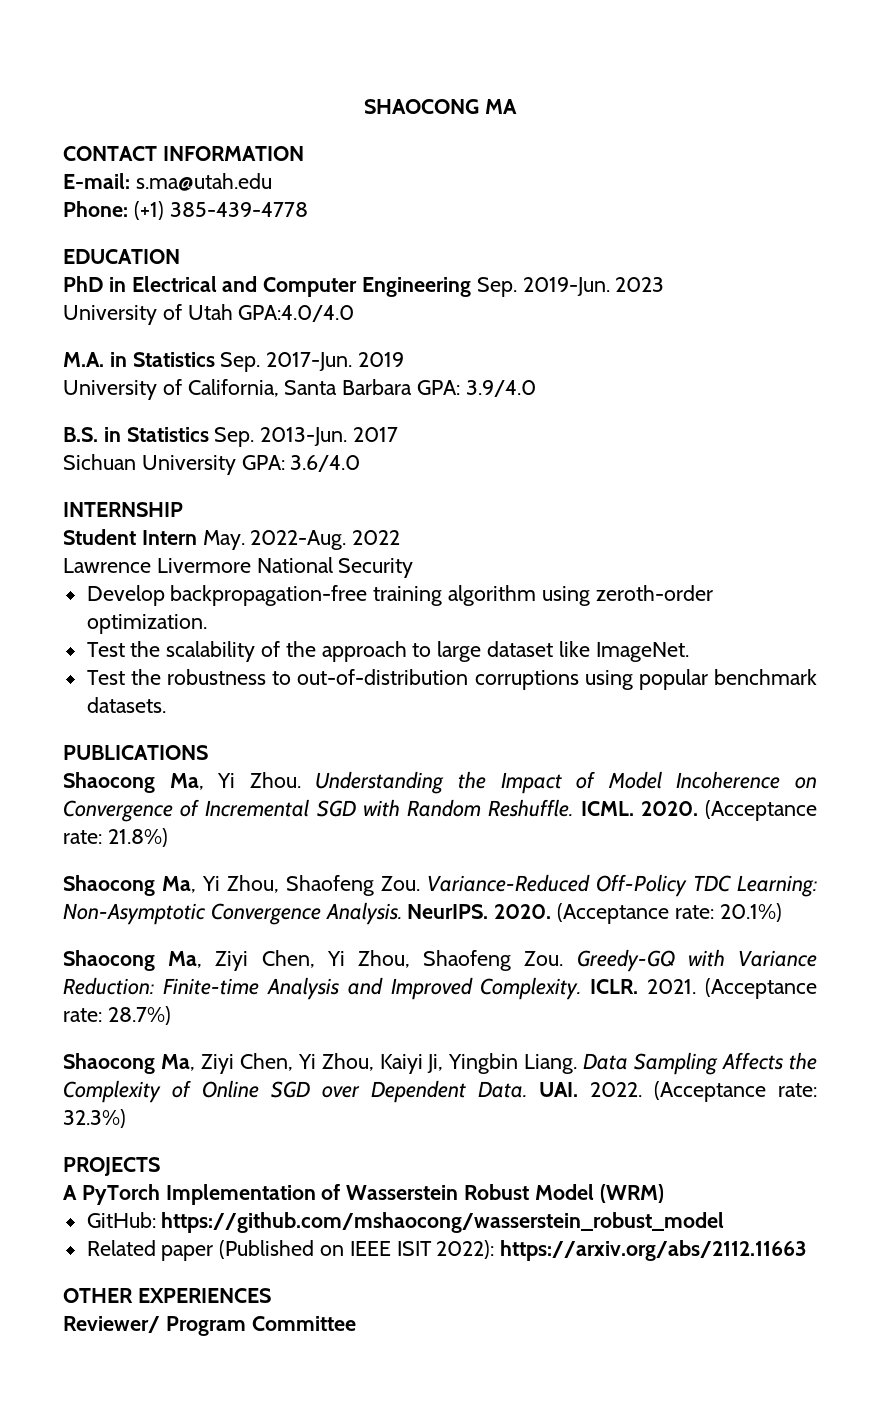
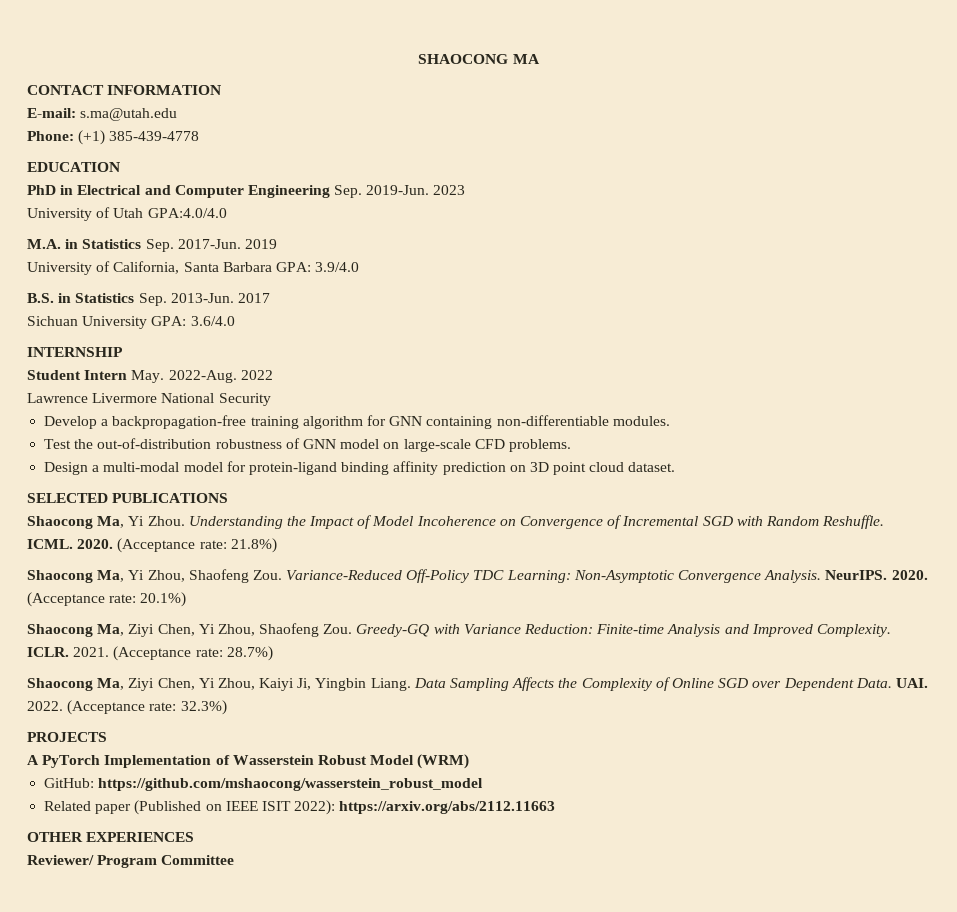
- Develop backpropagation-free training algorithm using zeroth-order optimization.
- Test the scalability of the approach to large dataset like ImageNet.
- Test the robustness to out-of-distribution corruptions using popular benchmark datasets.
- PUBLICATIONS
+ Develop a backpropagation-free training algorithm for GNN containing non-differentiable modules.
+ Test the out-of-distribution robustness of GNN model on large-scale CFD problems.
+ Design a multi-modal model for protein-ligand binding affinity prediction on 3D point cloud dataset.
+ SELECTED PUBLICATIONS

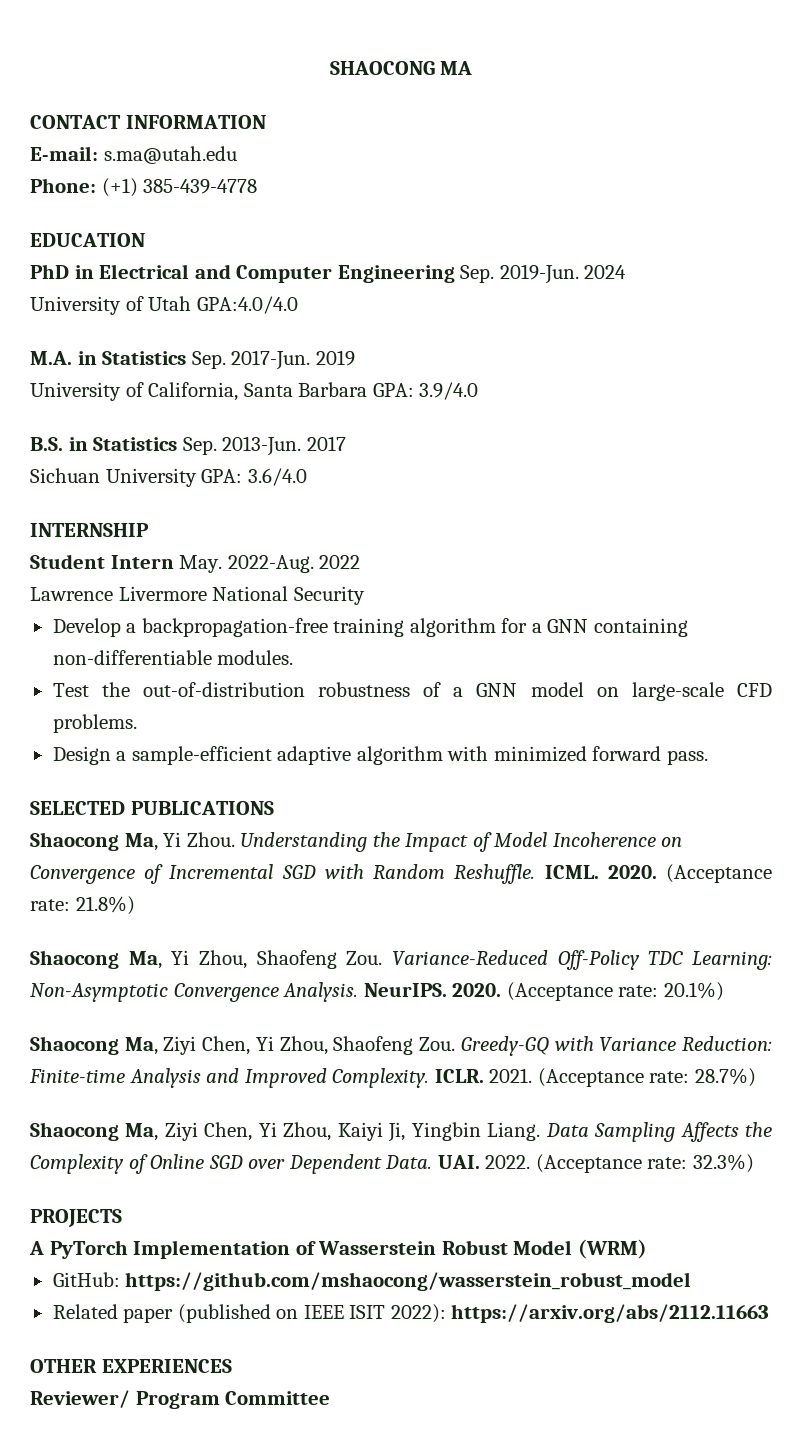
- 2023
+ 2024
- Develop a backpropagation-free training algorithm for GNN containing non-differentiable modules.
+ Develop a backpropagation-free training algorithm for a GNN containing non-differentiable modules.
- Test the out-of-distribution robustness of GNN model on large-scale CFD problems.
+ Test the out-of-distribution robustness of a GNN model on large-scale CFD problems.
- Design a multi-modal model for protein-ligand binding affinity prediction on 3D point cloud dataset.
+ Design a sample-efficient adaptive algorithm with minimized forward pass.
- Related paper (Published on IEEE ISIT 2022): https://arxiv.org/abs/2112.11663
+ Related paper (published on IEEE ISIT 2022): https://arxiv.org/abs/2112.11663

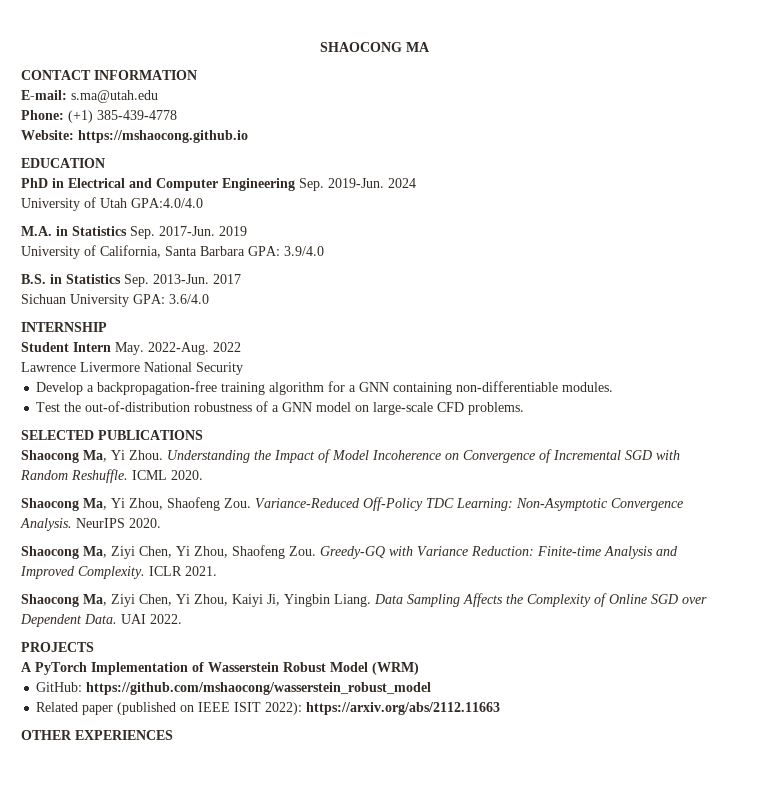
+ Website: https://mshaocong.github.io
- Design a sample-efficient adaptive algorithm with minimized forward pass.
- ICML. 2020. (Acceptance rate: 21.8%)
+ ICML 2020.
- NeurIPS. 2020. (Acceptance rate: 20.1%)
+ NeurIPS 2020.
- ICLR. 2021. (Acceptance rate: 28.7%)
+ ICLR 2021.
- UAI. 2022. (Acceptance rate: 32.3%)
+ UAI 2022.
- Reviewer/ Program Committee

